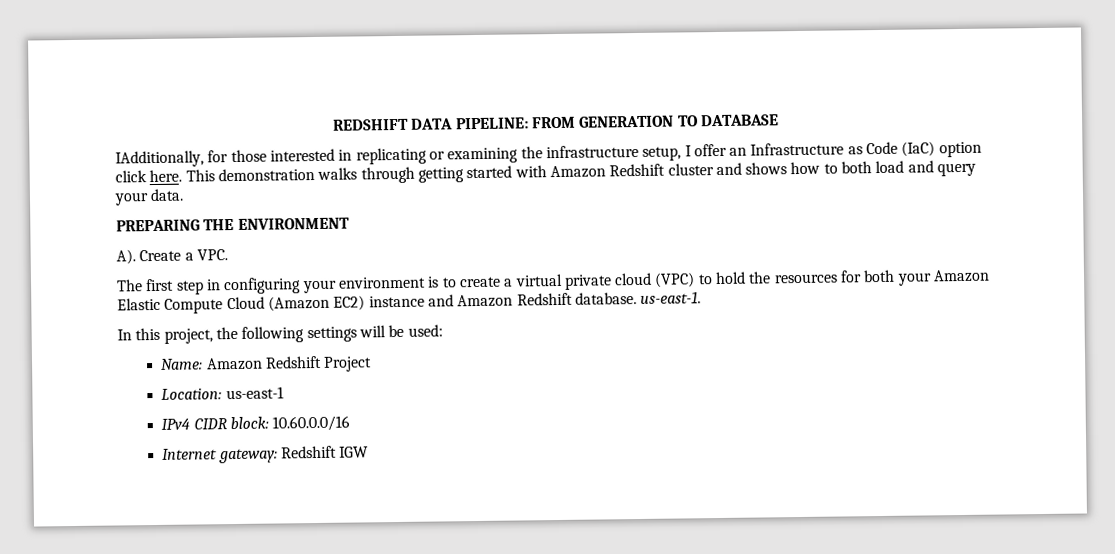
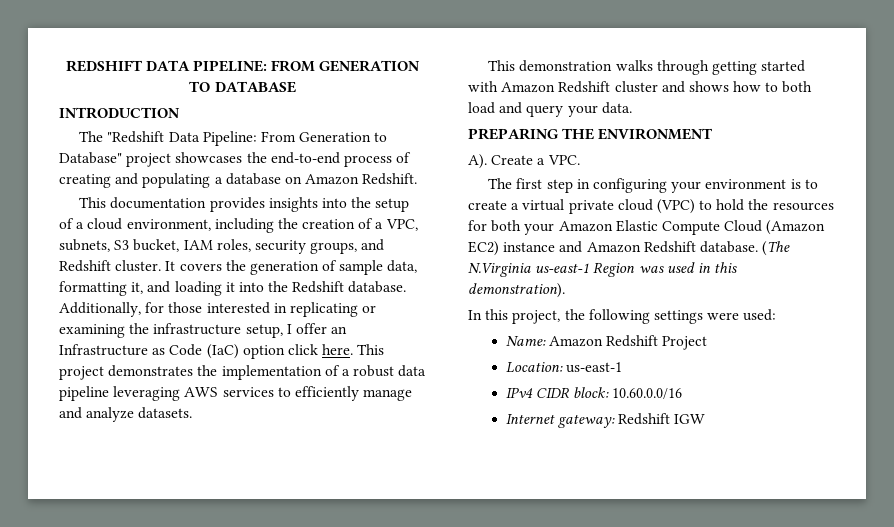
- IAdditionally, for those interested in replicating or examining the infrastructure setup, I offer an Infrastructure as Code (IaC) option click here.
+ INTRODUCTION
+ The "Redshift Data Pipeline: From Generation to Database" project showcases the end-to-end process of creating and populating a database on Amazon Redshift.
+ This documentation provides insights into the setup of a cloud environment, including the creation of a VPC, subnets, S3 bucket, IAM roles, security groups, and Redshift cluster. It covers the generation of sample data, formatting it, and loading it into the Redshift database. Additionally, for those interested in replicating or examining the infrastructure setup, I offer an Infrastructure as Code (IaC) option click here.
+ This project demonstrates the implementation of a robust data pipeline leveraging AWS services to efficiently manage and analyze datasets.
- The first step in configuring your environment is to create a virtual private cloud (VPC) to hold the resources for both your Amazon Elastic Compute Cloud (Amazon EC2) instance and Amazon Redshift database. us-east-1.
+ The first step in configuring your environment is to create a virtual private cloud (VPC) to hold the resources for both your Amazon Elastic Compute Cloud (Amazon EC2) instance and Amazon Redshift database. (The N.Virginia us-east-1 Region was used in this demonstration).
- In this project, the following settings will be used:
+ In this project, the following settings were used:

